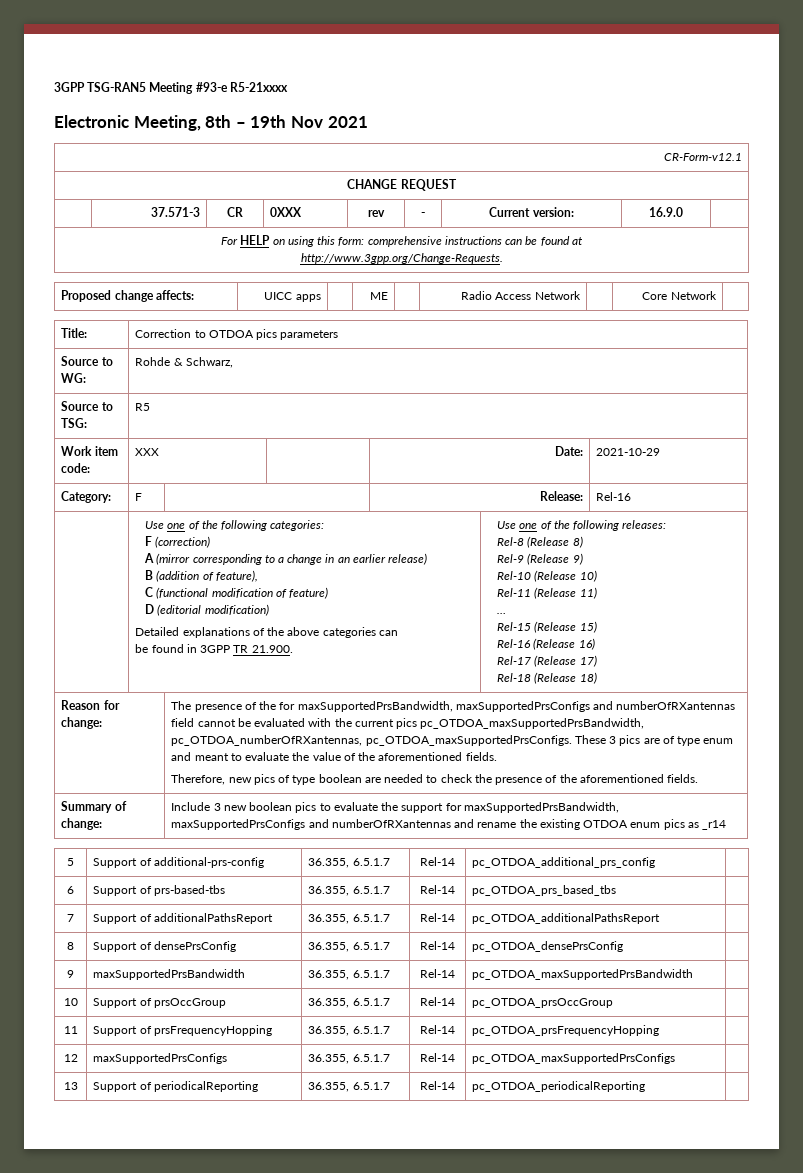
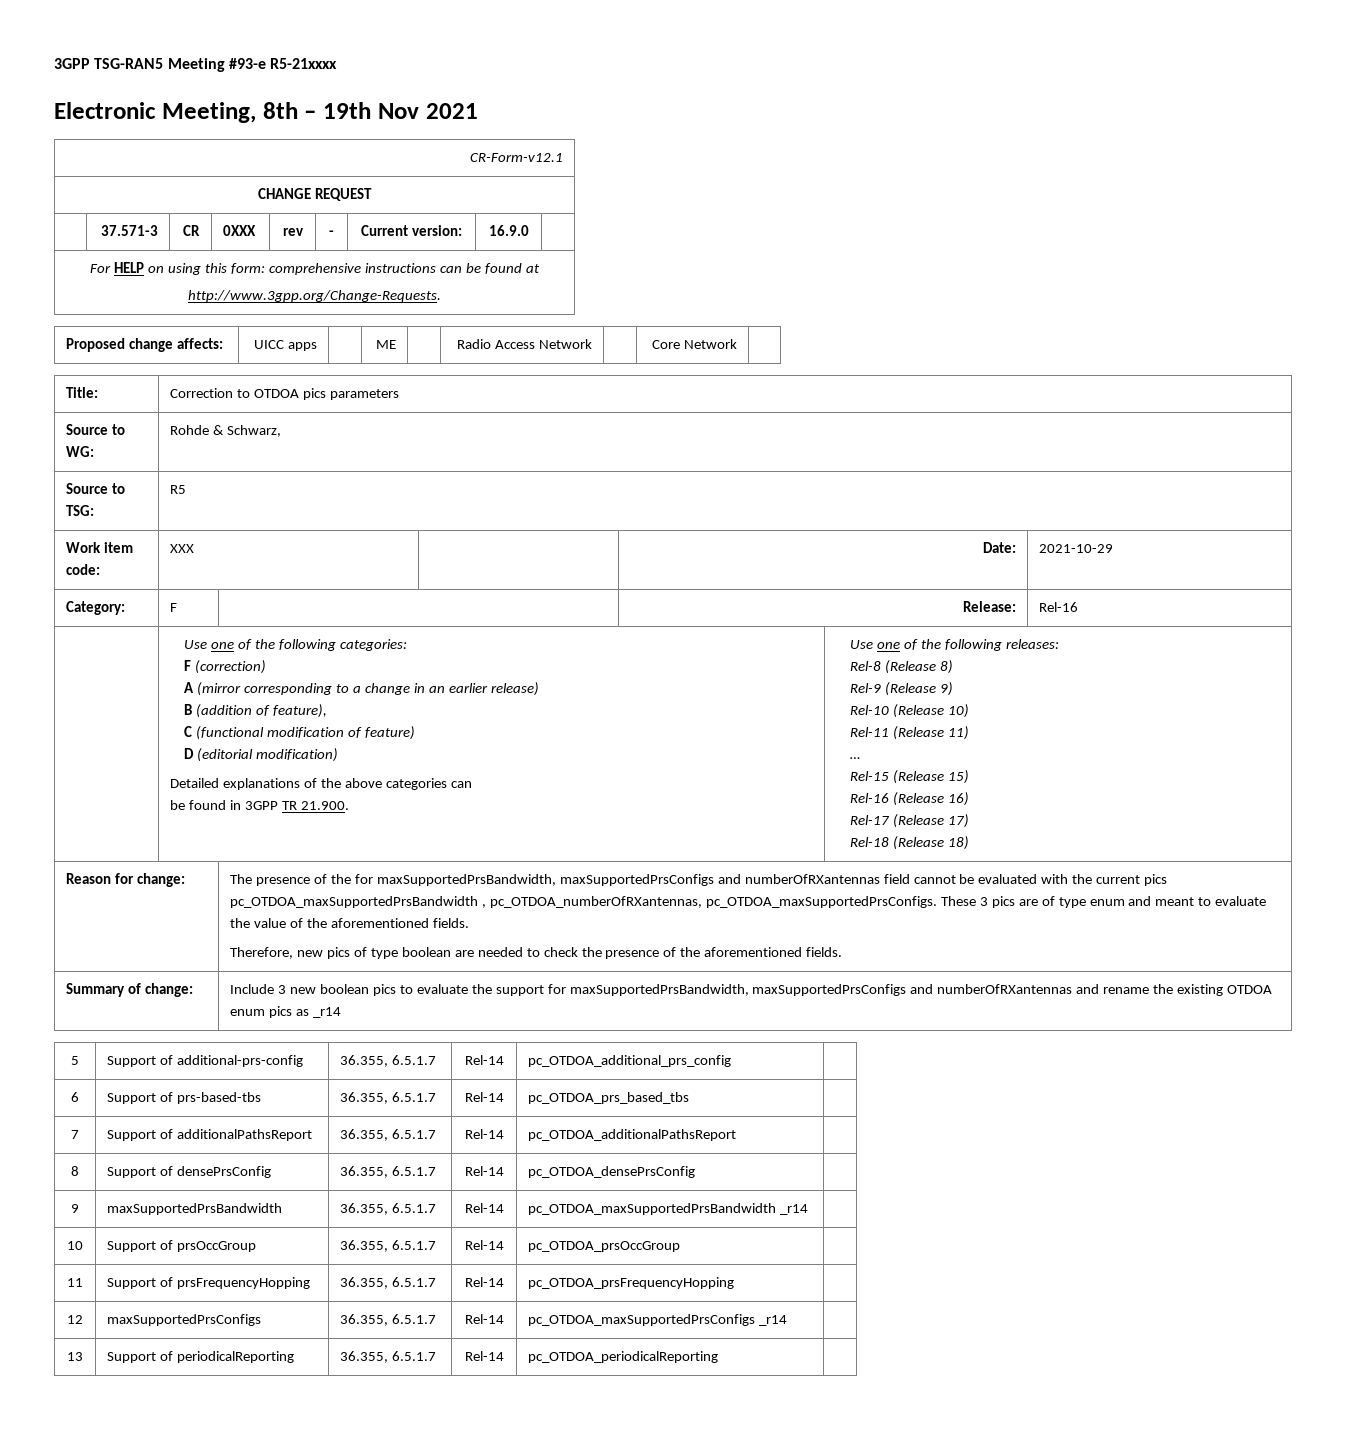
- The presence of the for maxSupportedPrsBandwidth, maxSupportedPrsConfigs and numberOfRXantennas field cannot be evaluated with the current pics pc_OTDOA_maxSupportedPrsBandwidth, pc_OTDOA_numberOfRXantennas, pc_OTDOA_maxSupportedPrsConfigs.
+ The presence of the for maxSupportedPrsBandwidth, maxSupportedPrsConfigs and numberOfRXantennas field cannot be evaluated with the current pics pc_OTDOA_maxSupportedPrsBandwidth , pc_OTDOA_numberOfRXantennas, pc_OTDOA_maxSupportedPrsConfigs.
- 9 | maxSupportedPrsBandwidth | 36.355, 6.5.1.7 | Rel-14 | pc_OTDOA_maxSupportedPrsBandwidth |
+ 9 | maxSupportedPrsBandwidth | 36.355, 6.5.1.7 | Rel-14 | pc_OTDOA_maxSupportedPrsBandwidth _r14 |
- 12 | maxSupportedPrsConfigs | 36.355, 6.5.1.7 | Rel-14 | pc_OTDOA_maxSupportedPrsConfigs |
+ 12 | maxSupportedPrsConfigs | 36.355, 6.5.1.7 | Rel-14 | pc_OTDOA_maxSupportedPrsConfigs _r14 |

